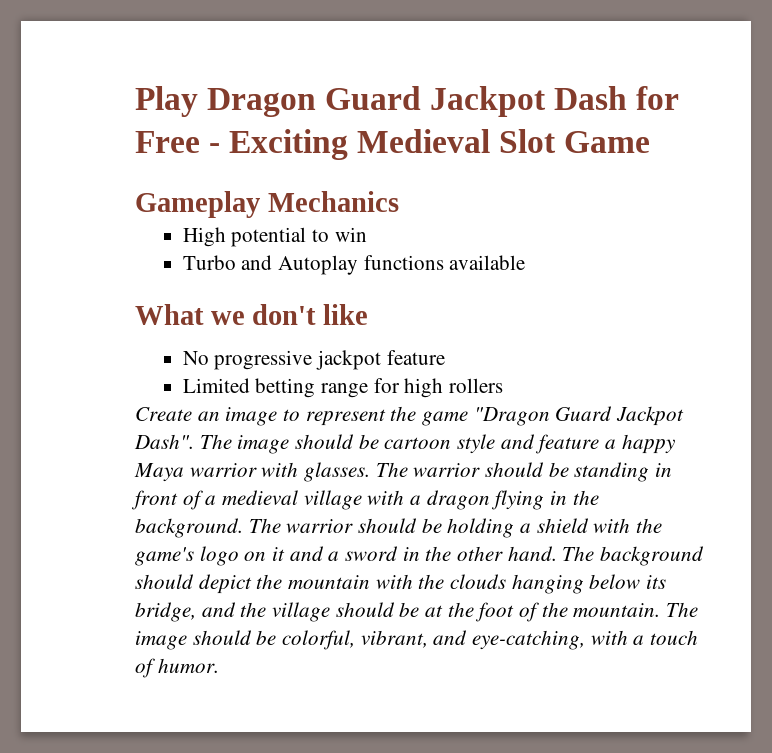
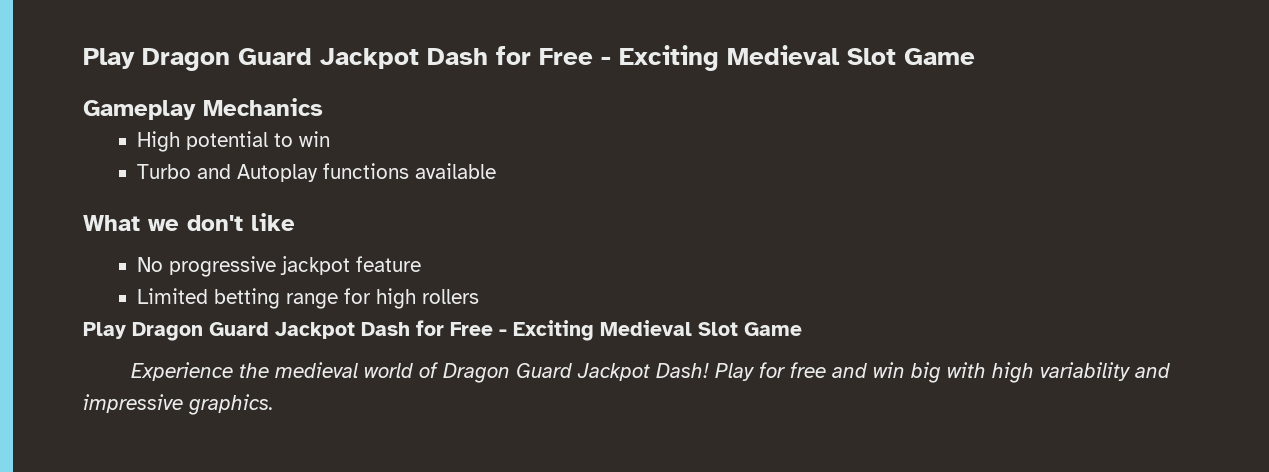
  Limited betting range for high rollers
- Create an image to represent the game "Dragon Guard Jackpot Dash". The image should be cartoon style and feature a happy Maya warrior with glasses. The warrior should be standing in front of a medieval village with a dragon flying in the background. The warrior should be holding a shield with the game's logo on it and a sword in the other hand. The background should depict the mountain with the clouds hanging below its bridge, and the village should be at the foot of the mountain. The image should be colorful, vibrant, and eye-catching, with a touch of humor.
+ Play Dragon Guard Jackpot Dash for Free - Exciting Medieval Slot Game
+ Experience the medieval world of Dragon Guard Jackpot Dash! Play for free and win big with high variability and impressive graphics.

